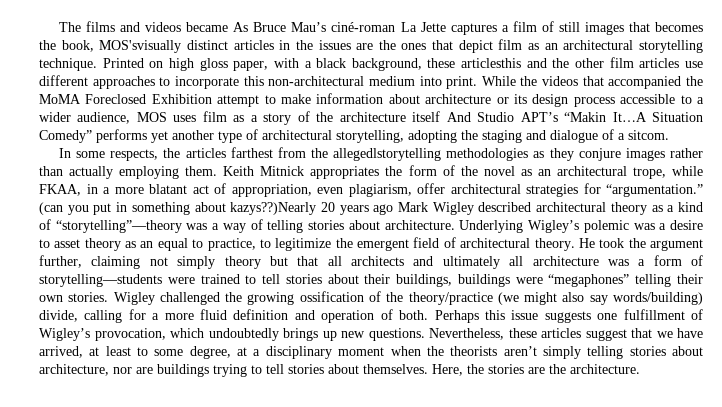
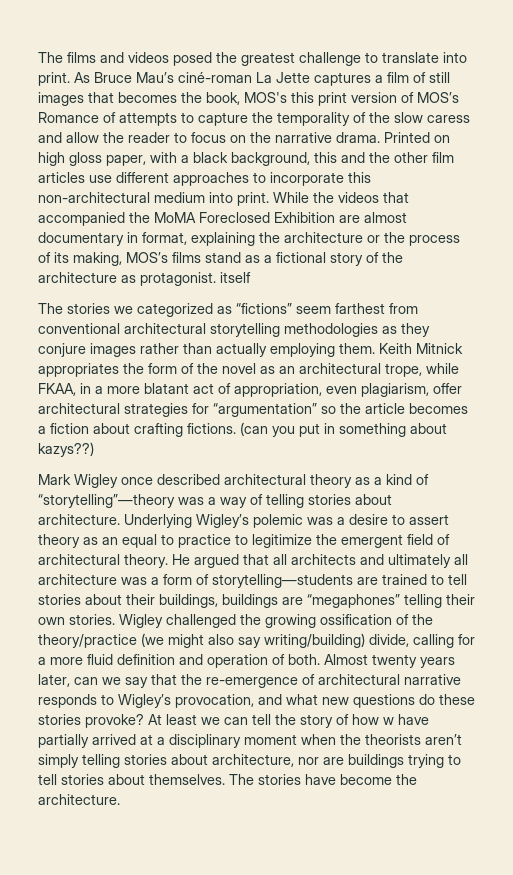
- The films and videos became As Bruce Mau’s ciné-roman La Jette captures a film of still images that becomes the book, MOS'svisually distinct articles in the issues are the ones that depict film as an architectural storytelling technique.
+ The films and videos posed the greatest challenge to translate into print. As Bruce Mau’s ciné-roman La Jette captures a film of still images that becomes the book, MOS's this print version of MOS’s Romance of attempts to capture the temporality of the slow caress and allow the reader to focus on the narrative drama.
- Printed on high gloss paper, with a black background, these articlesthis and the other film articles use different approaches to incorporate this non-architectural medium into print.
+ Printed on high gloss paper, with a black background, this and the other film articles use different approaches to incorporate this non-architectural medium into print.
- While the videos that accompanied the MoMA Foreclosed Exhibition attempt to make information about architecture or its design process accessible to a wider audience, MOS uses film as a story of the architecture itself And Studio APT’s “Makin It…A Situation Comedy” performs yet another type of architectural storytelling, adopting the staging and dialogue of a sitcom.
- In some respects, the articles farthest from the allegedlstorytelling methodologies as they conjure images rather than actually employing them.
+ While the videos that accompanied the MoMA Foreclosed Exhibition are almost documentary in format, explaining the architecture or the process of its making, MOS’s films stand as a fictional story of the architecture as protagonist. itself
+ The stories we categorized as “fictions” seem farthest from conventional architectural storytelling methodologies as they conjure images rather than actually employing them.
- Keith Mitnick appropriates the form of the novel as an architectural trope, while FKAA, in a more blatant act of appropriation, even plagiarism, offer architectural strategies for “argumentation.”
+ Keith Mitnick appropriates the form of the novel as an architectural trope, while FKAA, in a more blatant act of appropriation, even plagiarism, offer architectural strategies for “argumentation” so the article becomes a fiction about crafting fictions.
- (can you put in something about kazys??)Nearly 20 years ago Mark Wigley described architectural theory as a kind of “storytelling”—theory was a way of telling stories about architecture.
+ (can you put in something about kazys??)
+ Mark Wigley once described architectural theory as a kind of “storytelling”—theory was a way of telling stories about architecture.
- Underlying Wigley’s polemic was a desire to asset theory as an equal to practice, to legitimize the emergent field of architectural theory.
+ Underlying Wigley’s polemic was a desire to assert theory as an equal to practice to legitimize the emergent field of architectural theory.
- He took the argument further, claiming not simply theory but that all architects and ultimately all architecture was a form of storytelling—students were trained to tell stories about their buildings, buildings were “megaphones” telling their own stories.
+ He argued that all architects and ultimately all architecture was a form of storytelling—students are trained to tell stories about their buildings, buildings are “megaphones” telling their own stories.
- Wigley challenged the growing ossification of the theory/practice (we might also say words/building) divide, calling for a more fluid definition and operation of both.
+ Wigley challenged the growing ossification of the theory/practice (we might also say writing/building) divide, calling for a more fluid definition and operation of both.
- Perhaps this issue suggests one fulfillment of Wigley’s provocation, which undoubtedly brings up new questions. Nevertheless, these articles suggest that we have arrived, at least to some degree, at a disciplinary moment when the theorists aren’t simply telling stories about architecture, nor are buildings trying to tell stories about themselves.
+ Almost twenty years later, can we say that the re-emergence of architectural narrative responds to Wigley’s provocation, and what new questions do these stories provoke? At least we can tell the story of how w have partially arrived at a disciplinary moment when the theorists aren’t simply telling stories about architecture, nor are buildings trying to tell stories about themselves.
- Here, the stories are the architecture.
+ The stories have become the architecture.

